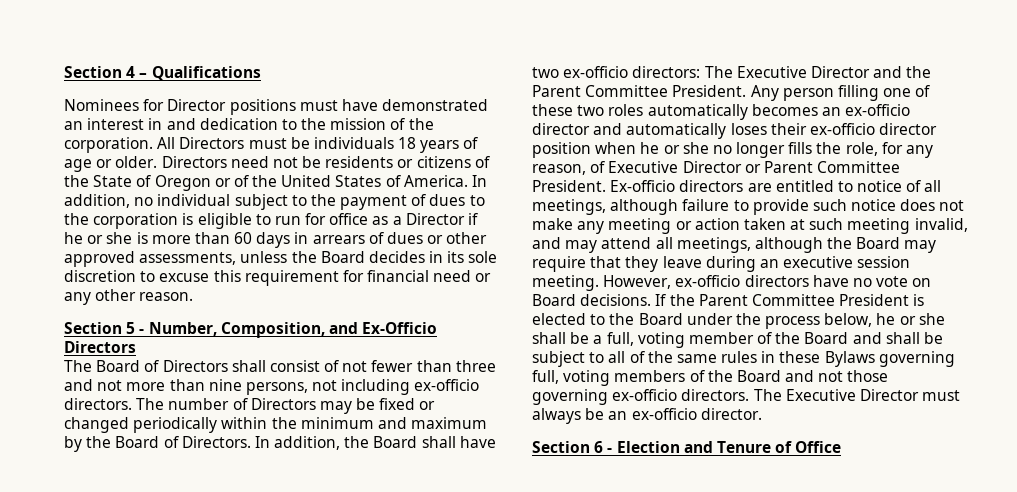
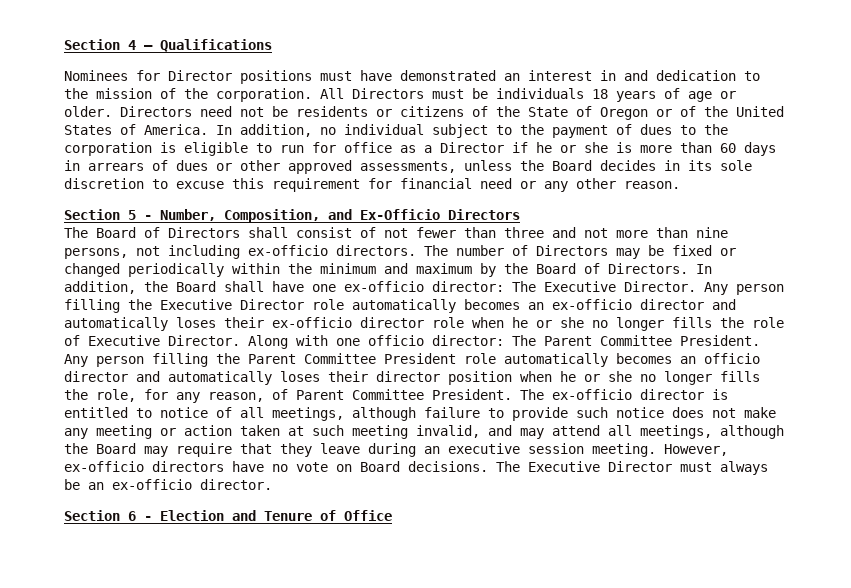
- In addition, the Board shall have two ex-officio directors: The Executive Director and the Parent Committee President. Any person filling one of these two roles automatically becomes an ex-officio director and automatically loses their ex-officio director position when he or she no longer fills the role, for any reason, of Executive Director or Parent Committee President. Ex-officio directors are entitled to notice of all meetings, although failure to provide such notice does not make any meeting or action taken at such meeting invalid, and may attend all meetings, although the Board may require that they leave during an executive session meeting.
+ In addition, the Board shall have one ex-officio director: The Executive Director. Any person filling the Executive Director role automatically becomes an ex-officio director and automatically loses their ex-officio director role when he or she no longer fills the role of Executive Director. Along with one officio director: The Parent Committee President. Any person filling the Parent Committee President role automatically becomes an officio director and automatically loses their director position when he or she no longer fills the role, for any reason, of Parent Committee President. The ex-officio director is entitled to notice of all meetings, although failure to provide such notice does not make any meeting or action taken at such meeting invalid, and may attend all meetings, although the Board may require that they leave during an executive session meeting.
- If the Parent Committee President is elected to the Board under the process below, he or she shall be a full, voting member of the Board and shall be subject to all of the same rules in these Bylaws governing full, voting members of the Board and not those governing ex-officio directors.

